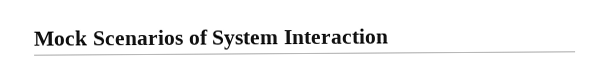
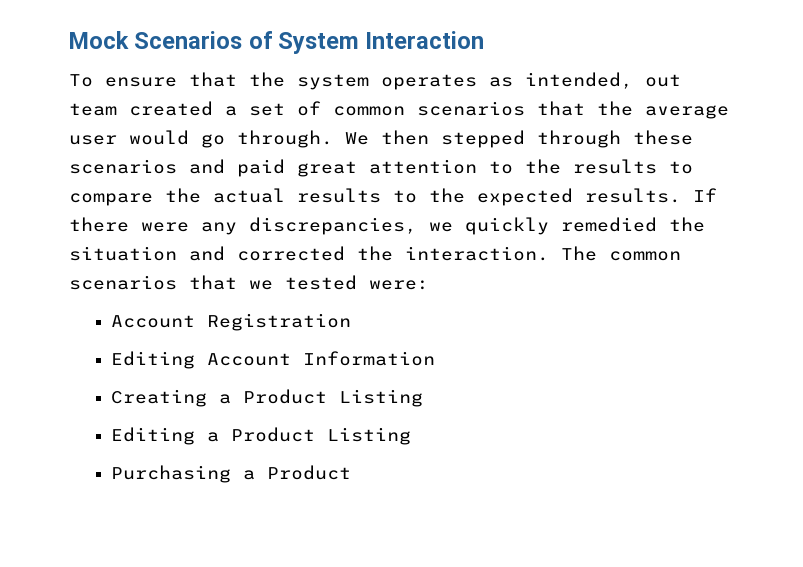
+ To ensure that the system operates as intended, out team created a set of common scenarios that the average user would go through. We then stepped through these scenarios and paid great attention to the results to compare the actual results to the expected results. If there were any discrepancies, we quickly remedied the situation and corrected the interaction. The common scenarios that we tested were:
+ Account Registration
+ Editing Account Information
+ Creating a Product Listing
+ Editing a Product Listing
+ Purchasing a Product

